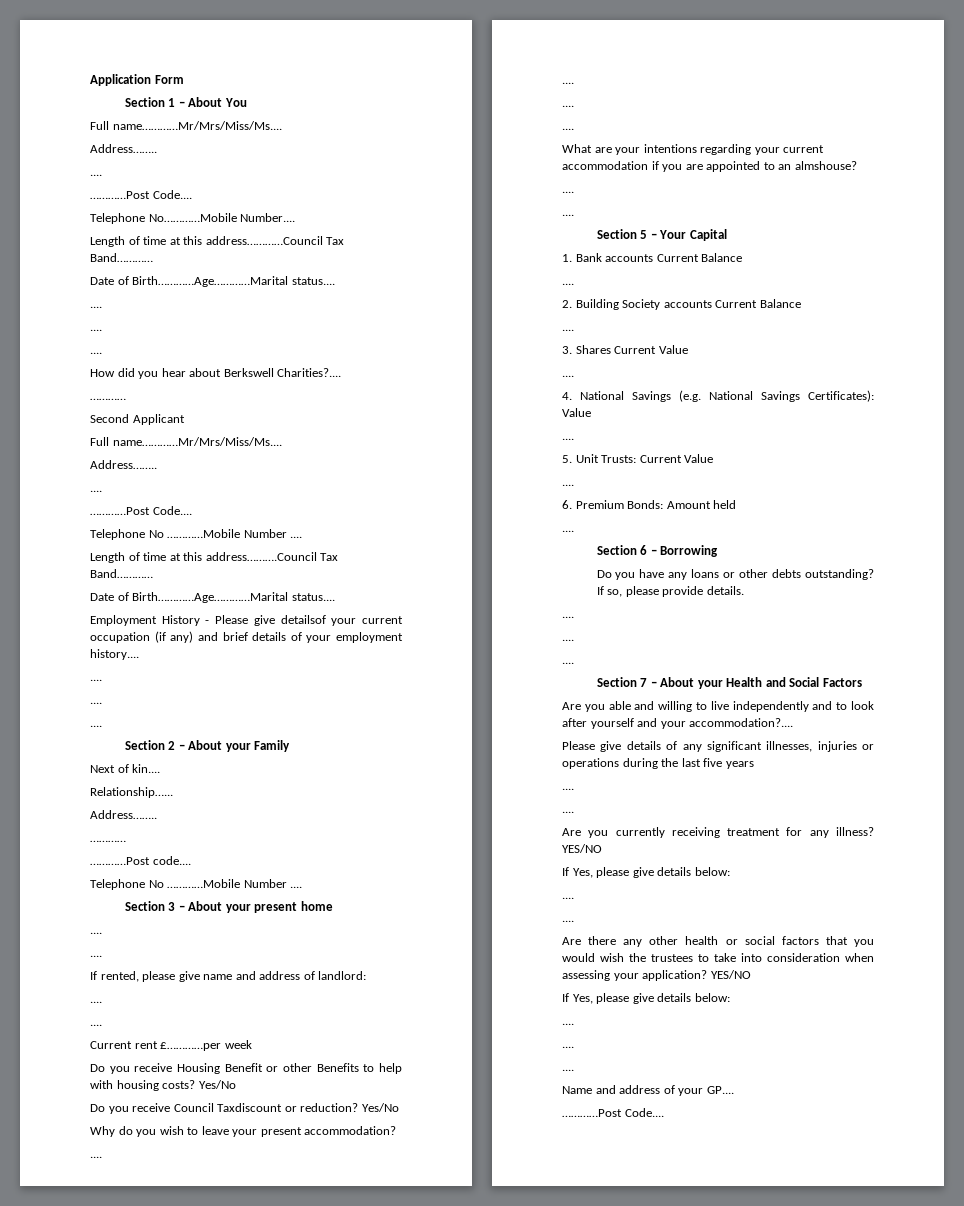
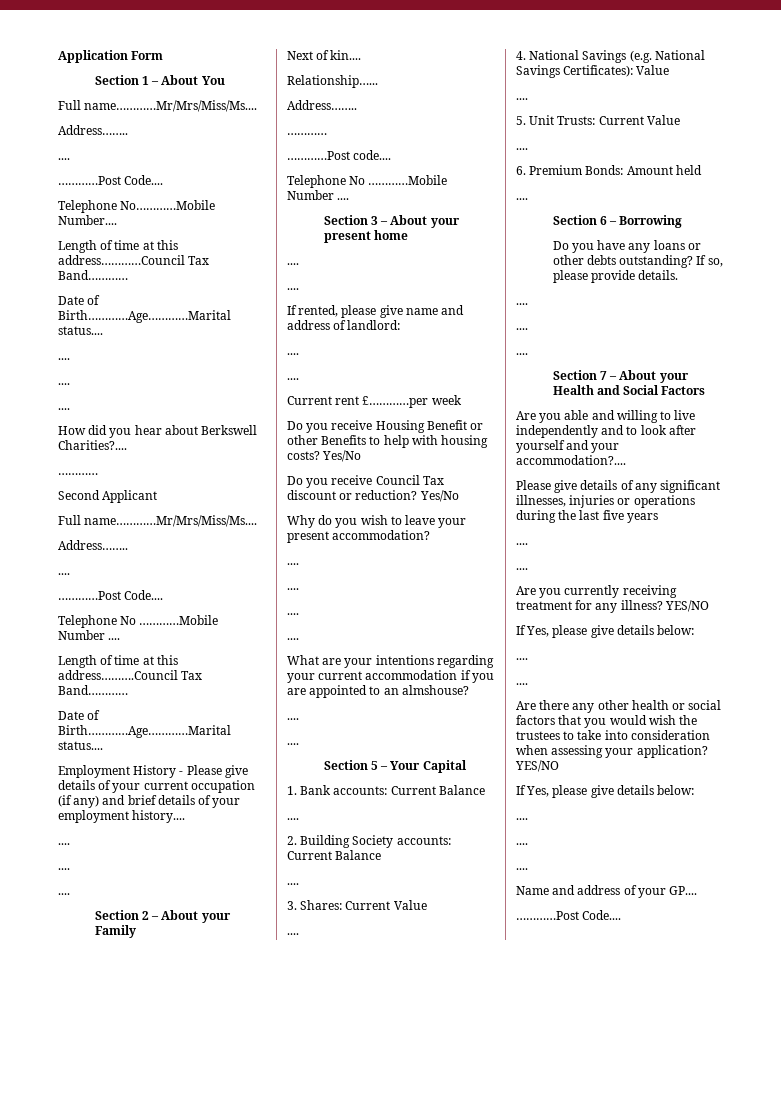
- Employment History - Please give detailsof your current occupation (if any) and brief details of your employment history....
+ Employment History - Please give details of your current occupation (if any) and brief details of your employment history....
- Do you receive Council Taxdiscount or reduction?
+ Do you receive Council Tax discount or reduction?
- 1. Bank accounts Current Balance
+ 1. Bank accounts: Current Balance
- 2. Building Society accounts Current Balance
+ 2. Building Society accounts: Current Balance
- 3. Shares Current Value
+ 3. Shares: Current Value

